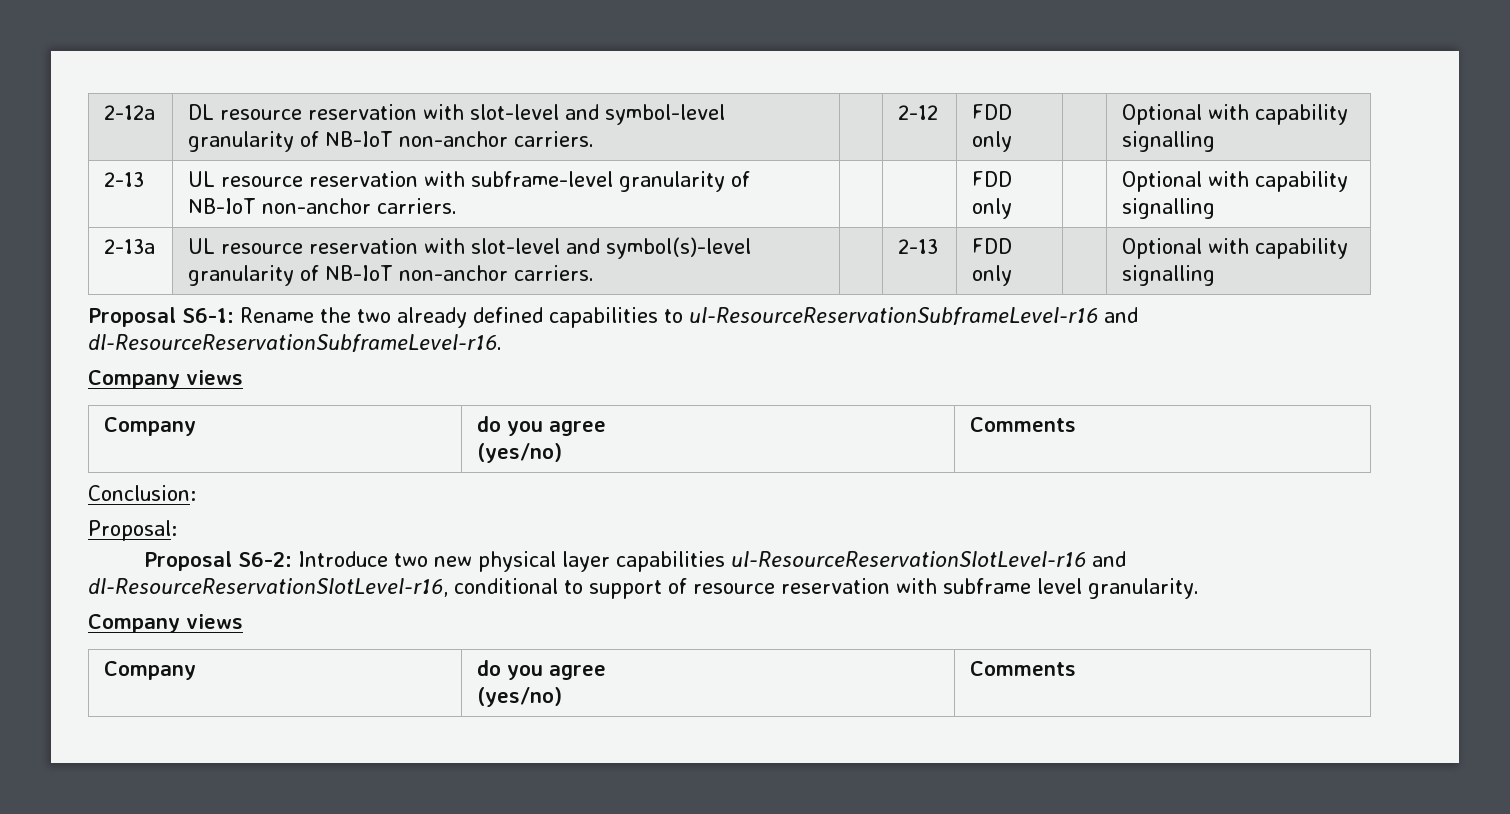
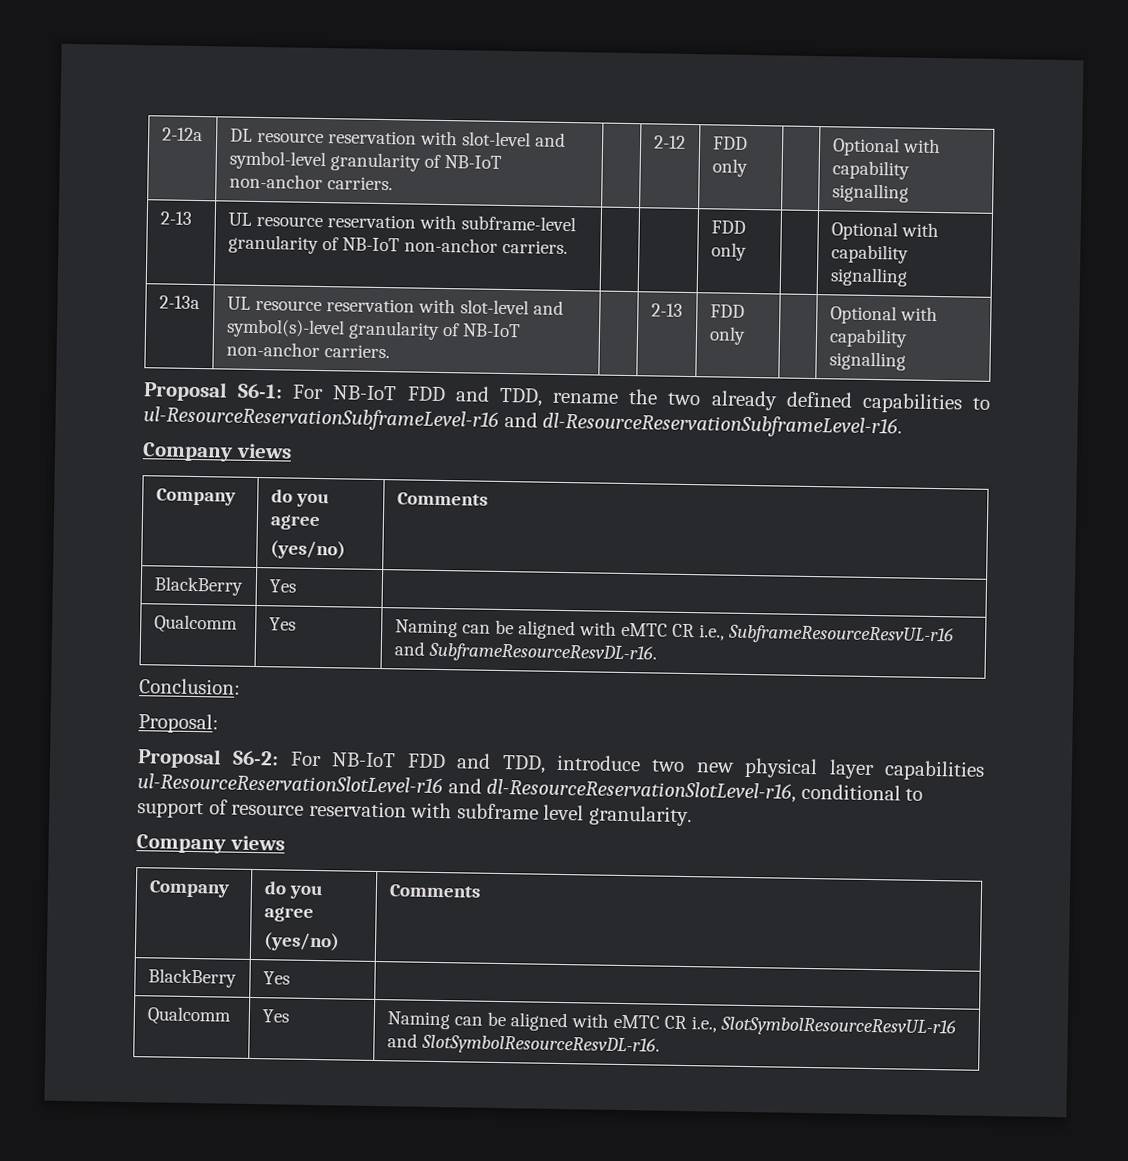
- Proposal S6-1: Rename the two already defined capabilities to ul-ResourceReservationSubframeLevel-r16 and dl-ResourceReservationSubframeLevel-r16.
+ Proposal S6-1: For NB-IoT FDD and TDD, rename the two already defined capabilities to ul-ResourceReservationSubframeLevel-r16 and dl-ResourceReservationSubframeLevel-r16.
  Company views
  Company | do you agree
  (yes/no) | Comments
+ BlackBerry | Yes |
+ Qualcomm | Yes | Naming can be aligned with eMTC CR i.e., SubframeResourceResvUL-r16 and SubframeResourceResvDL-r16.
  Conclusion:
  Proposal:
- Proposal S6-2: Introduce two new physical layer capabilities ul-ResourceReservationSlotLevel-r16 and dl-ResourceReservationSlotLevel-r16, conditional to support of resource reservation with subframe level granularity.
+ Proposal S6-2: For NB-IoT FDD and TDD, introduce two new physical layer capabilities ul-ResourceReservationSlotLevel-r16 and dl-ResourceReservationSlotLevel-r16, conditional to support of resource reservation with subframe level granularity.
  Company views
  Company | do you agree
  (yes/no) | Comments
+ BlackBerry | Yes |
+ Qualcomm | Yes | Naming can be aligned with eMTC CR i.e., SlotSymbolResourceResvUL-r16 and SlotSymbolResourceResvDL-r16.

